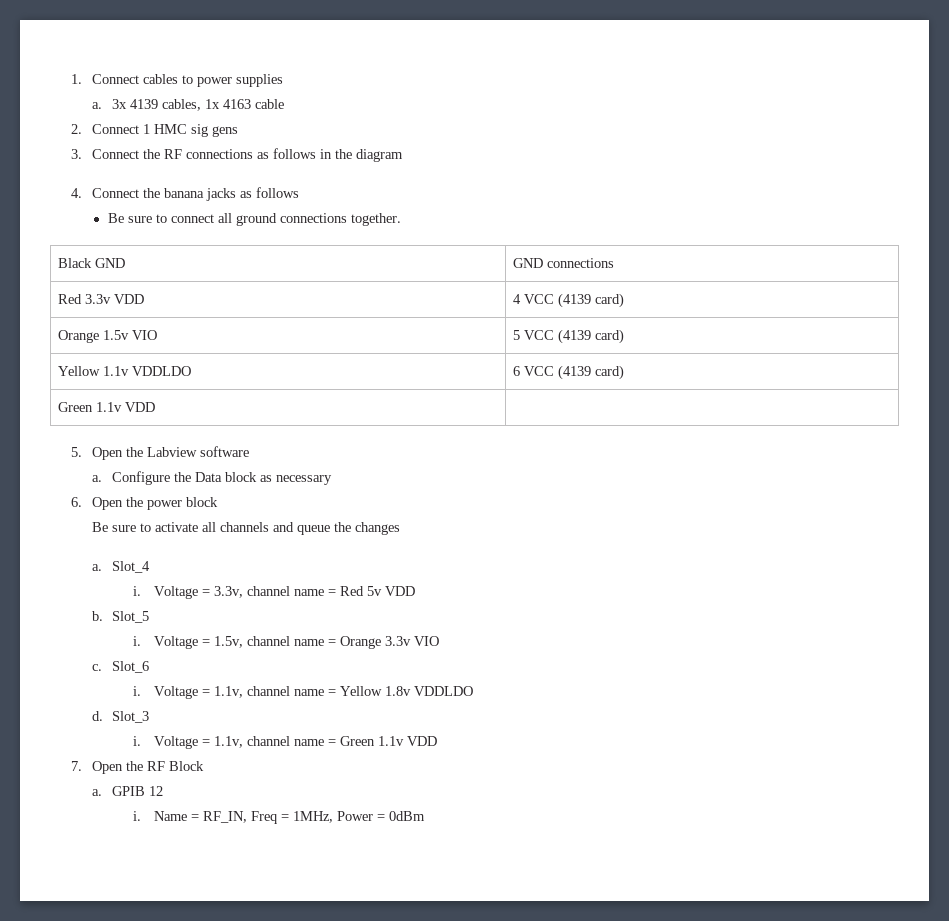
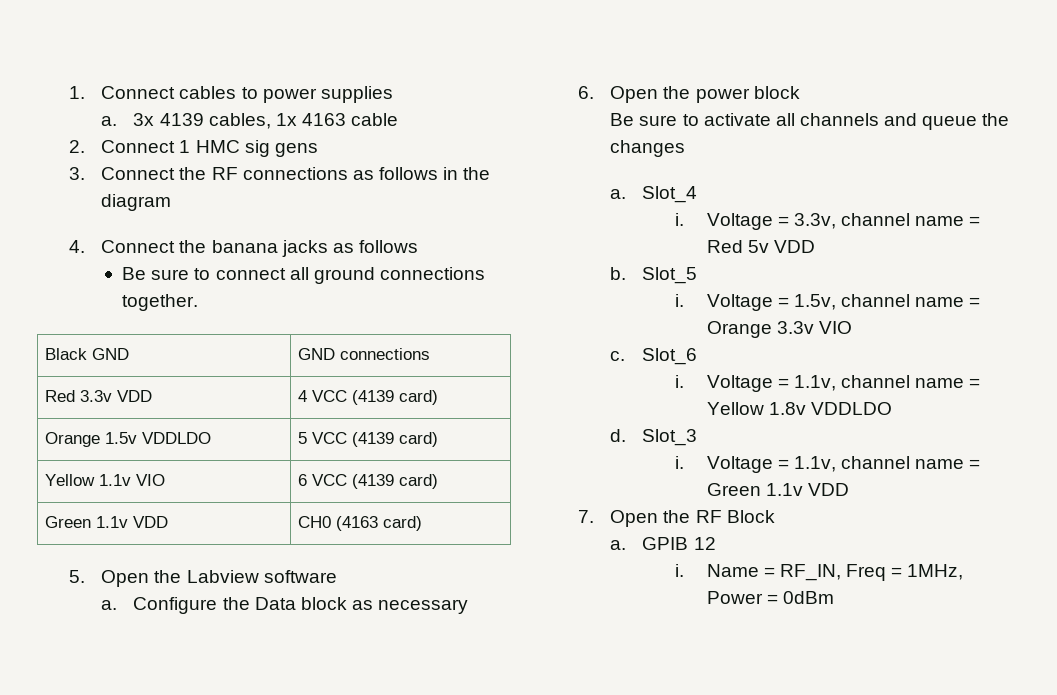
- Orange 1.5v VIO | 5 VCC (4139 card)
+ Orange 1.5v VDDLDO | 5 VCC (4139 card)
- Yellow 1.1v VDDLDO | 6 VCC (4139 card)
+ Yellow 1.1v VIO | 6 VCC (4139 card)
- Green 1.1v VDD |
+ Green 1.1v VDD | CH0 (4163 card)

